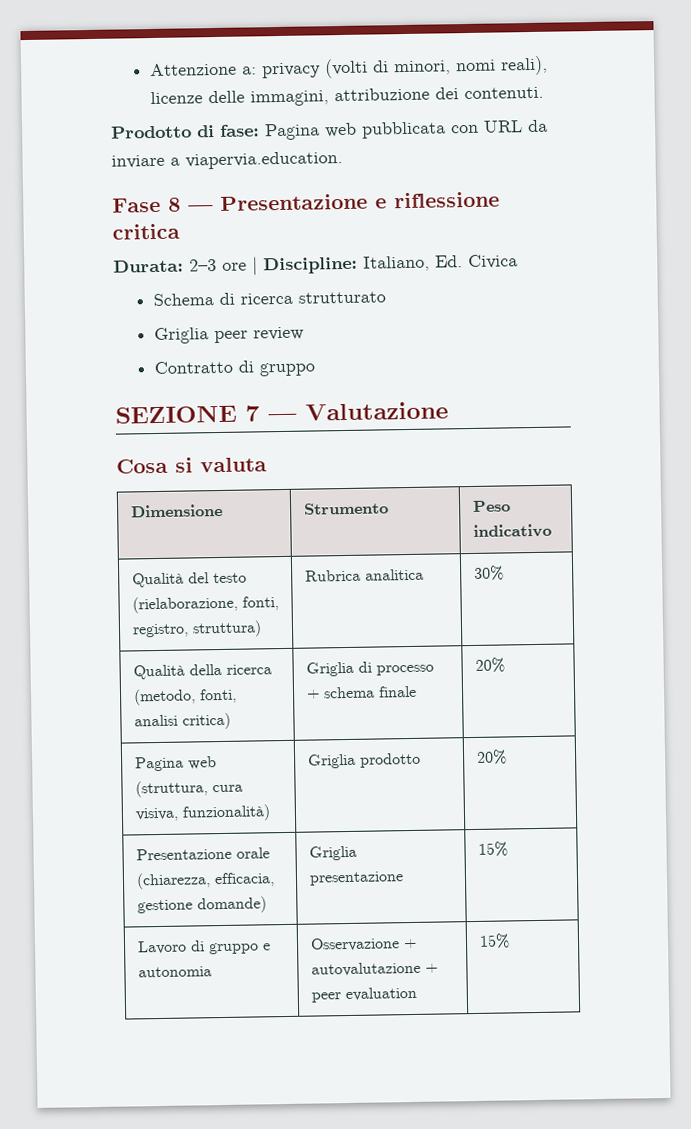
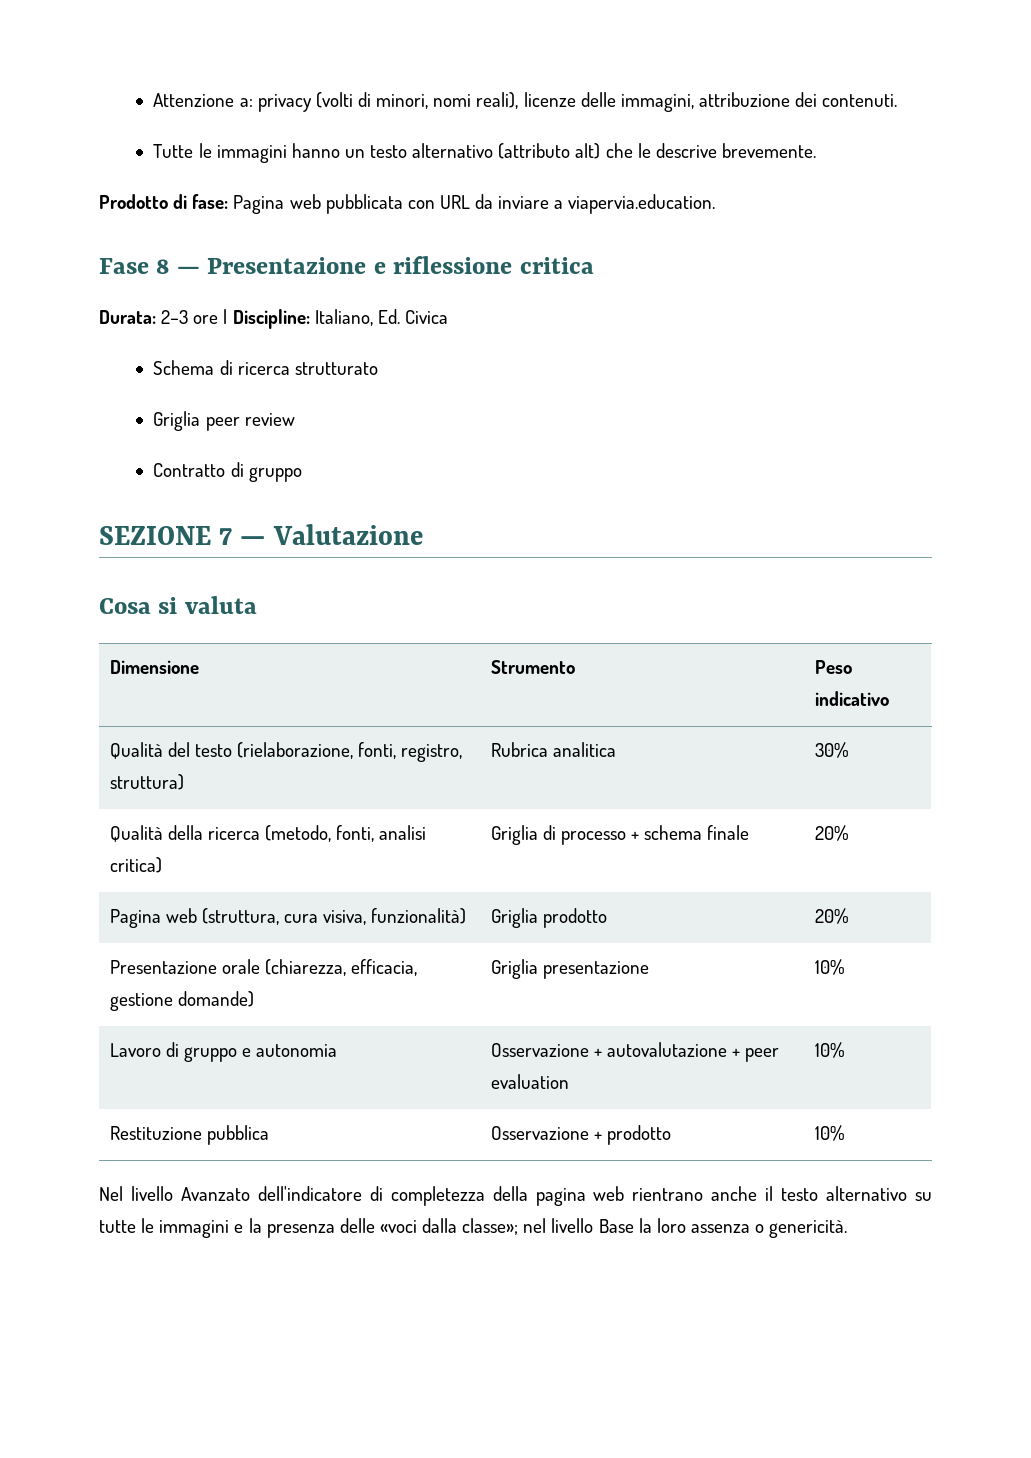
+ Tutte le immagini hanno un testo alternativo (attributo alt) che le descrive brevemente.
- Presentazione orale (chiarezza, efficacia, gestione domande) | Griglia presentazione | 15%
+ Presentazione orale (chiarezza, efficacia, gestione domande) | Griglia presentazione | 10%
- Lavoro di gruppo e autonomia | Osservazione + autovalutazione + peer evaluation | 15%
+ Lavoro di gruppo e autonomia | Osservazione + autovalutazione + peer evaluation | 10%
+ Restituzione pubblica | Osservazione + prodotto | 10%
+ Nel livello Avanzato dell'indicatore di completezza della pagina web rientrano anche il testo alternativo su tutte le immagini e la presenza delle «voci dalla classe»; nel livello Base la loro assenza o genericità.

